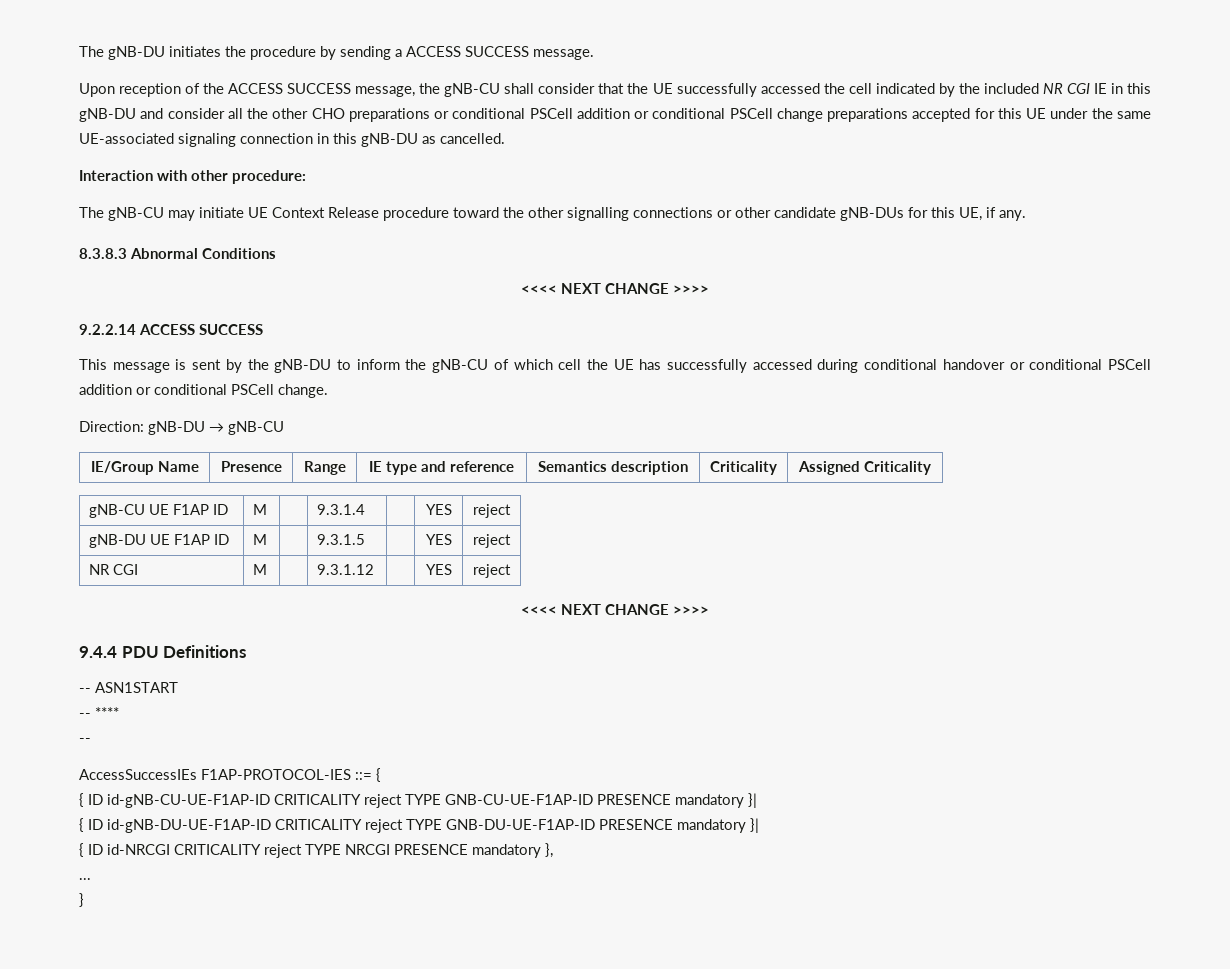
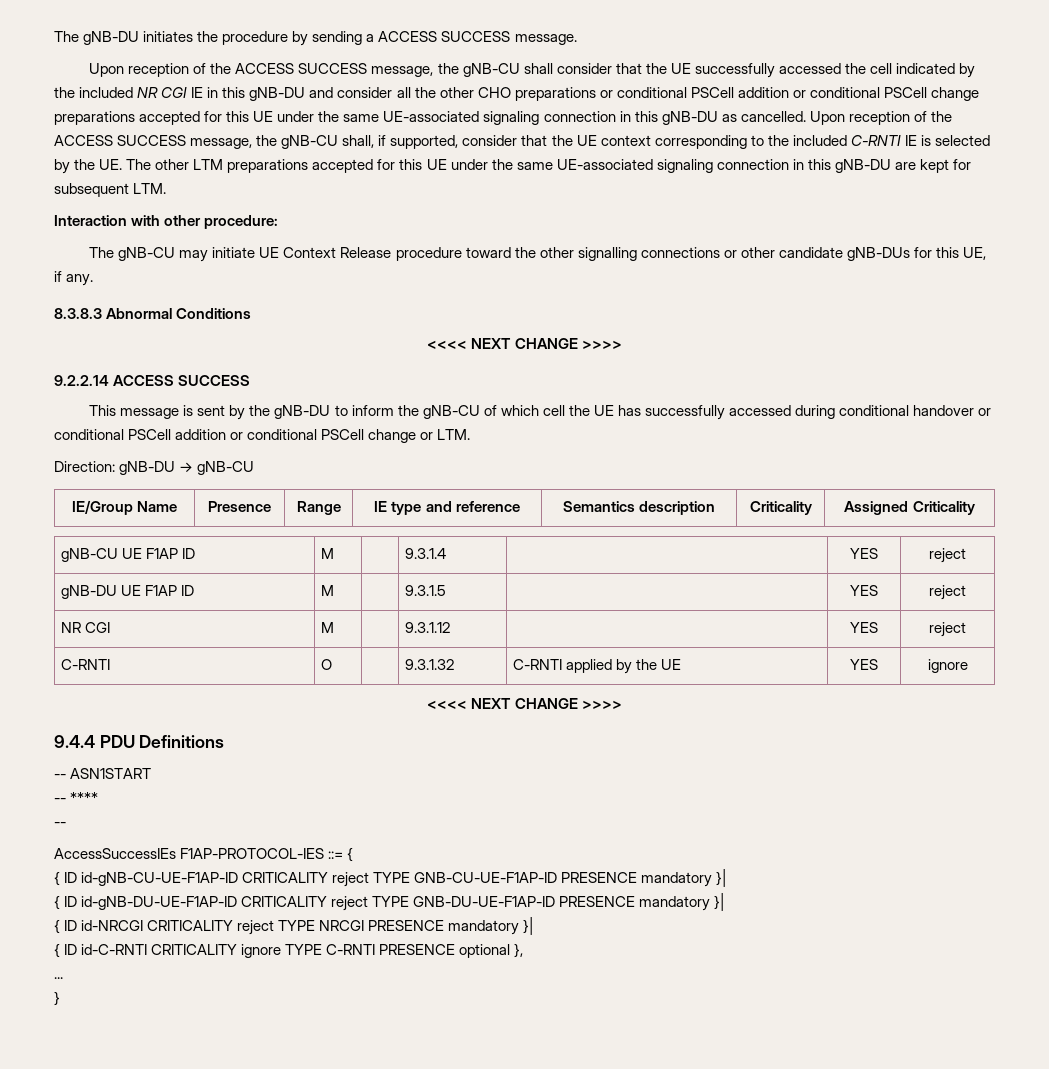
+ Upon reception of the ACCESS SUCCESS message, the gNB-CU shall, if supported, consider that the UE context corresponding to the included C-RNTI IE is selected by the UE. The other LTM preparations accepted for this UE under the same UE-associated signaling connection in this gNB-DU are kept for subsequent LTM.
- This message is sent by the gNB-DU to inform the gNB-CU of which cell the UE has successfully accessed during conditional handover or conditional PSCell addition or conditional PSCell change.
+ This message is sent by the gNB-DU to inform the gNB-CU of which cell the UE has successfully accessed during conditional handover or conditional PSCell addition or conditional PSCell change or LTM.
+ C-RNTI | O | | 9.3.1.32 | C-RNTI applied by the UE | YES | ignore
- { ID id-NRCGI CRITICALITY reject TYPE NRCGI PRESENCE mandatory },
+ { ID id-NRCGI CRITICALITY reject TYPE NRCGI PRESENCE mandatory }|
+ { ID id-C-RNTI CRITICALITY ignore TYPE C-RNTI PRESENCE optional },

